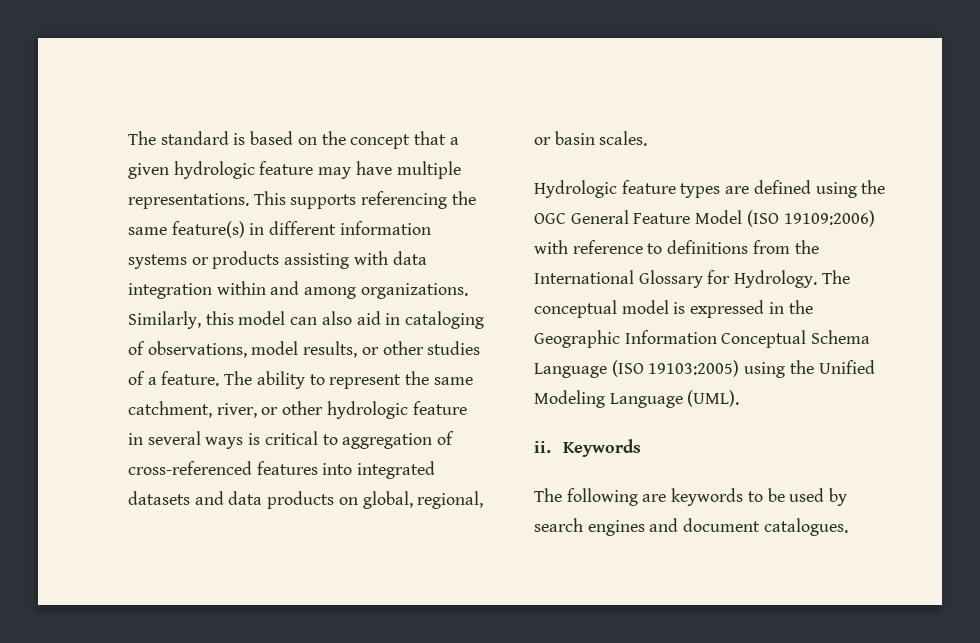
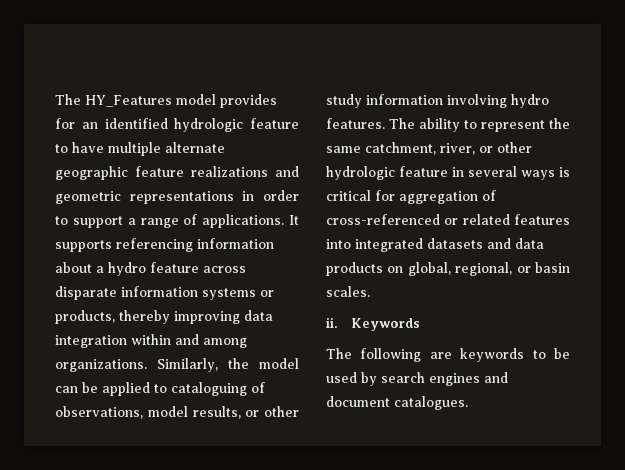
- The standard is based on the concept that a given hydrologic feature may have multiple representations. This supports referencing the same feature(s) in different information systems or products assisting with data integration within and among organizations.
+ The HY_Features model provides for an identified hydrologic feature to have multiple alternate geographic feature realizations and geometric representations in order to support a range of applications. It supports referencing information about a hydro feature across disparate information systems or products, thereby improving data integration within and among organizations.
- Similarly, this model can also aid in cataloging of observations, model results, or other studies of a feature.
+ Similarly, the model can be applied to cataloguing of observations, model results, or other study information involving hydro features.
- The ability to represent the same catchment, river, or other hydrologic feature in several ways is critical to aggregation of cross-referenced features into integrated datasets and data products on global, regional, or basin scales.
+ The ability to represent the same catchment, river, or other hydrologic feature in several ways is critical for aggregation of cross-referenced or related features into integrated datasets and data products on global, regional, or basin scales.
- Hydrologic feature types are defined using the OGC General Feature Model (ISO 19109:2006) with reference to definitions from the International Glossary for Hydrology. The conceptual model is expressed in the Geographic Information Conceptual Schema Language (ISO 19103:2005) using the Unified Modeling Language (UML).

